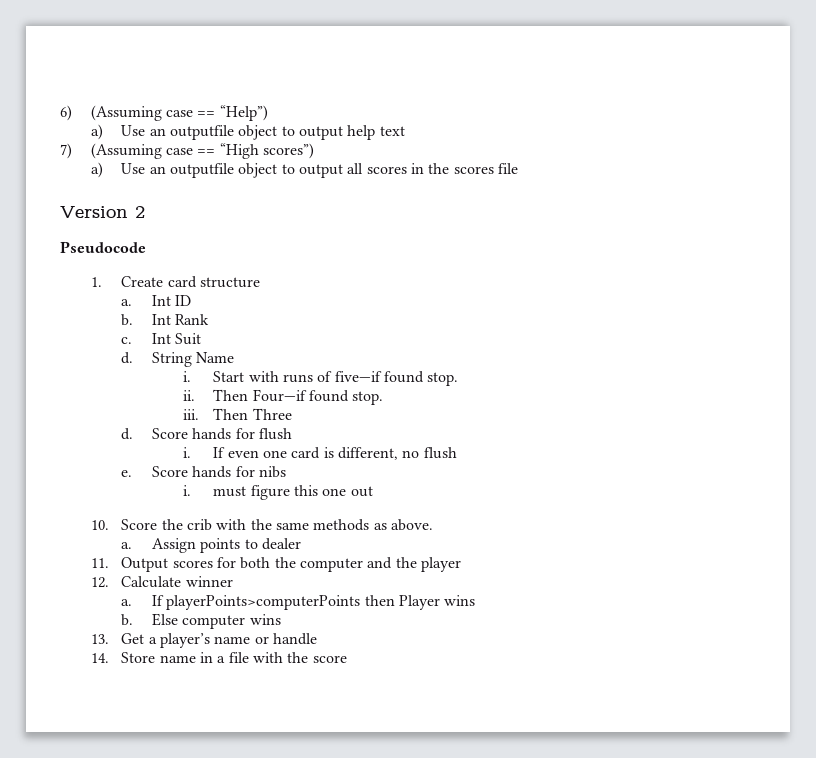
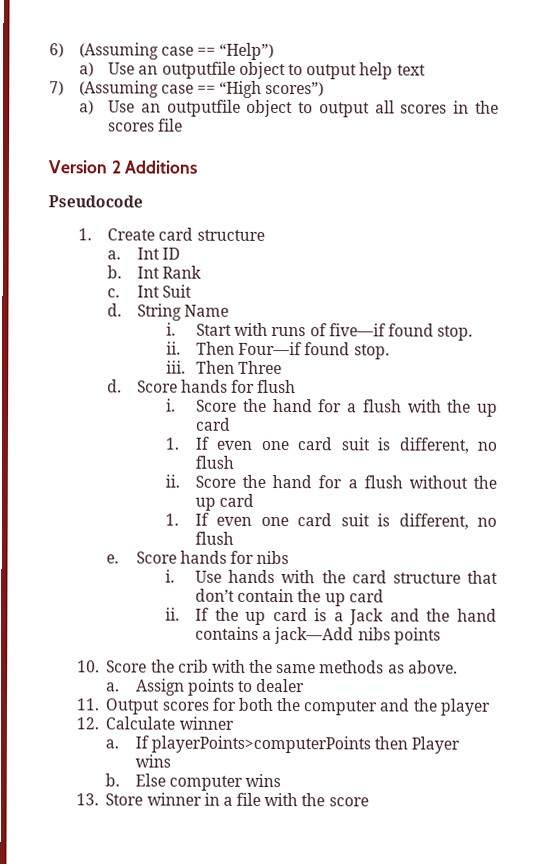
- Version 2
+ Version 2 Additions
- If even one card is different, no flush
+ Score the hand for a flush with the up card
+ 1. If even one card suit is different, no flush
+ ii. Score the hand for a flush without the up card
+ 1. If even one card suit is different, no flush
- i. must figure this one out
+ i. Use hands with the card structure that don’t contain the up card
+ ii. If the up card is a Jack and the hand contains a jack—Add nibs points
- 13. Get a player’s name or handle
- 14. Store name in a file with the score
+ 13. Store winner in a file with the score

